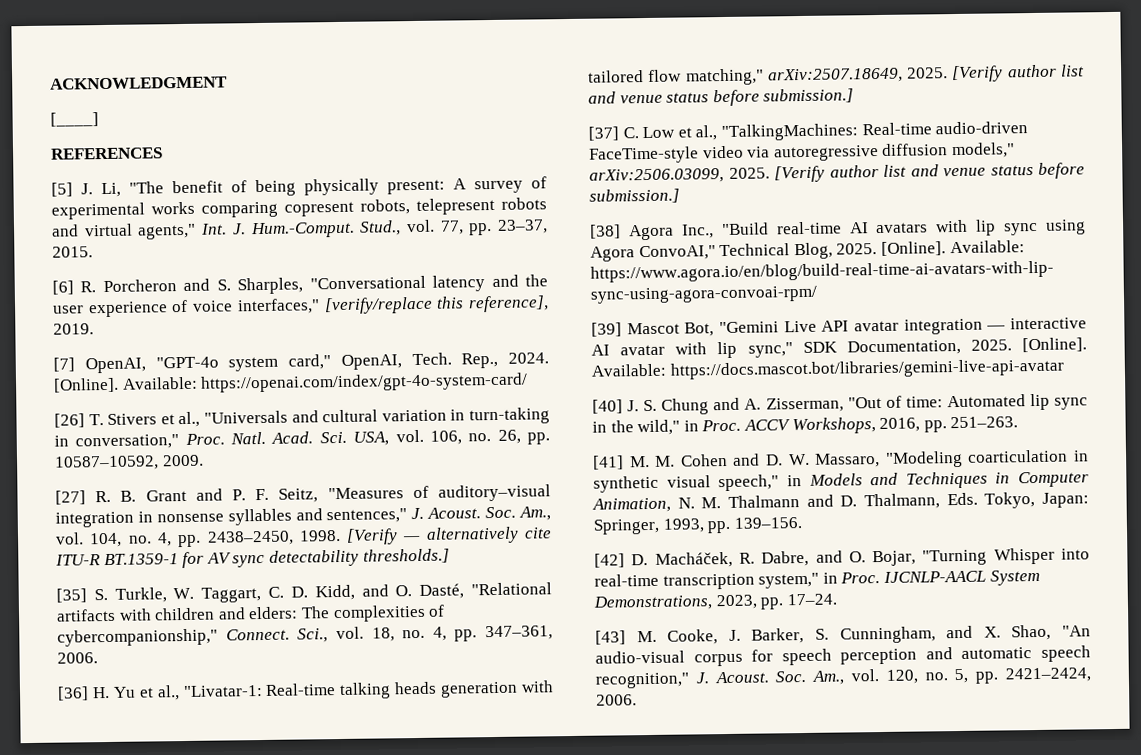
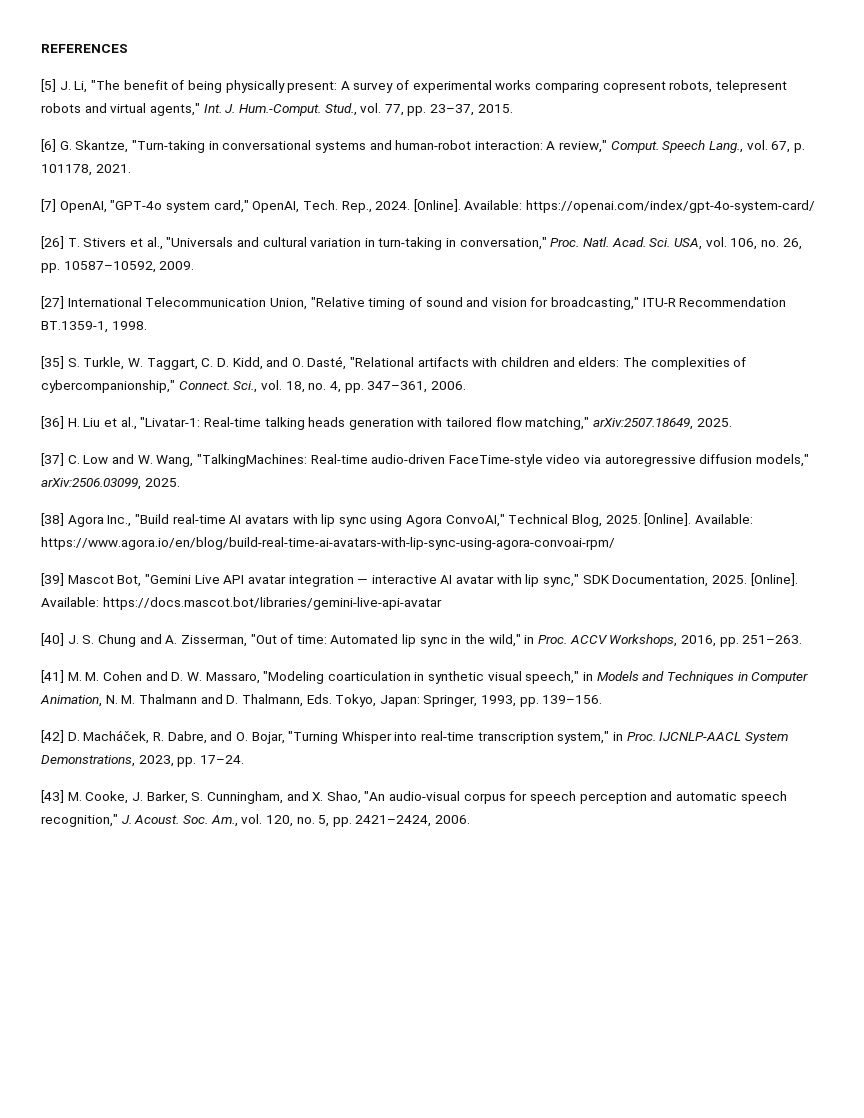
- ACKNOWLEDGMENT
- [____]
- [6] R. Porcheron and S. Sharples, "Conversational latency and the user experience of voice interfaces," [verify/replace this reference], 2019.
+ [6] G. Skantze, "Turn-taking in conversational systems and human-robot interaction: A review," Comput. Speech Lang., vol. 67, p. 101178, 2021.
- [27] R. B. Grant and P. F. Seitz, "Measures of auditory–visual integration in nonsense syllables and sentences," J. Acoust. Soc. Am., vol. 104, no. 4, pp. 2438–2450, 1998. [Verify — alternatively cite ITU-R BT.1359-1 for AV sync detectability thresholds.]
+ [27] International Telecommunication Union, "Relative timing of sound and vision for broadcasting," ITU-R Recommendation BT.1359-1, 1998.
- [36] H. Yu et al., "Livatar-1: Real-time talking heads generation with tailored flow matching," arXiv:2507.18649, 2025. [Verify author list and venue status before submission.]
+ [36] H. Liu et al., "Livatar-1: Real-time talking heads generation with tailored flow matching," arXiv:2507.18649, 2025.
- [37] C. Low et al., "TalkingMachines: Real-time audio-driven FaceTime-style video via autoregressive diffusion models," arXiv:2506.03099, 2025. [Verify author list and venue status before submission.]
+ [37] C. Low and W. Wang, "TalkingMachines: Real-time audio-driven FaceTime-style video via autoregressive diffusion models," arXiv:2506.03099, 2025.

